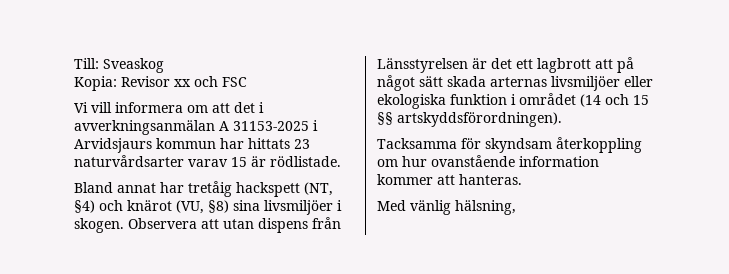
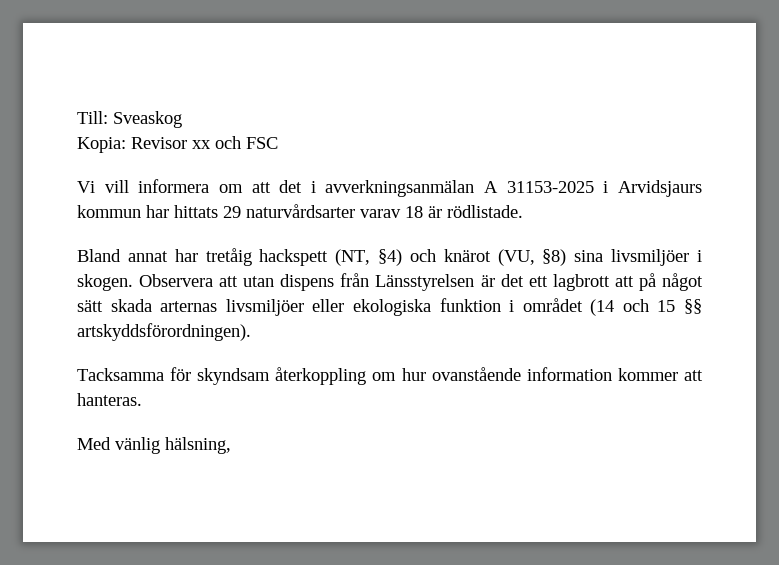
- Vi vill informera om att det i avverkningsanmälan A 31153-2025 i Arvidsjaurs kommun har hittats 23 naturvårdsarter varav 15 är rödlistade.
+ Vi vill informera om att det i avverkningsanmälan A 31153-2025 i Arvidsjaurs kommun har hittats 29 naturvårdsarter varav 18 är rödlistade.

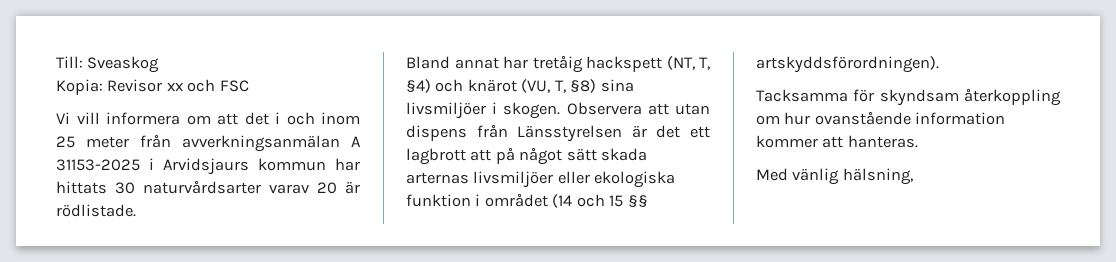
- Vi vill informera om att det i avverkningsanmälan A 31153-2025 i Arvidsjaurs kommun har hittats 29 naturvårdsarter varav 18 är rödlistade.
+ Vi vill informera om att det i och inom 25 meter från avverkningsanmälan A 31153-2025 i Arvidsjaurs kommun har hittats 30 naturvårdsarter varav 20 är rödlistade.
- Bland annat har tretåig hackspett (NT, §4) och knärot (VU, §8) sina livsmiljöer i skogen.
+ Bland annat har tretåig hackspett (NT, T, §4) och knärot (VU, T, §8) sina livsmiljöer i skogen.

